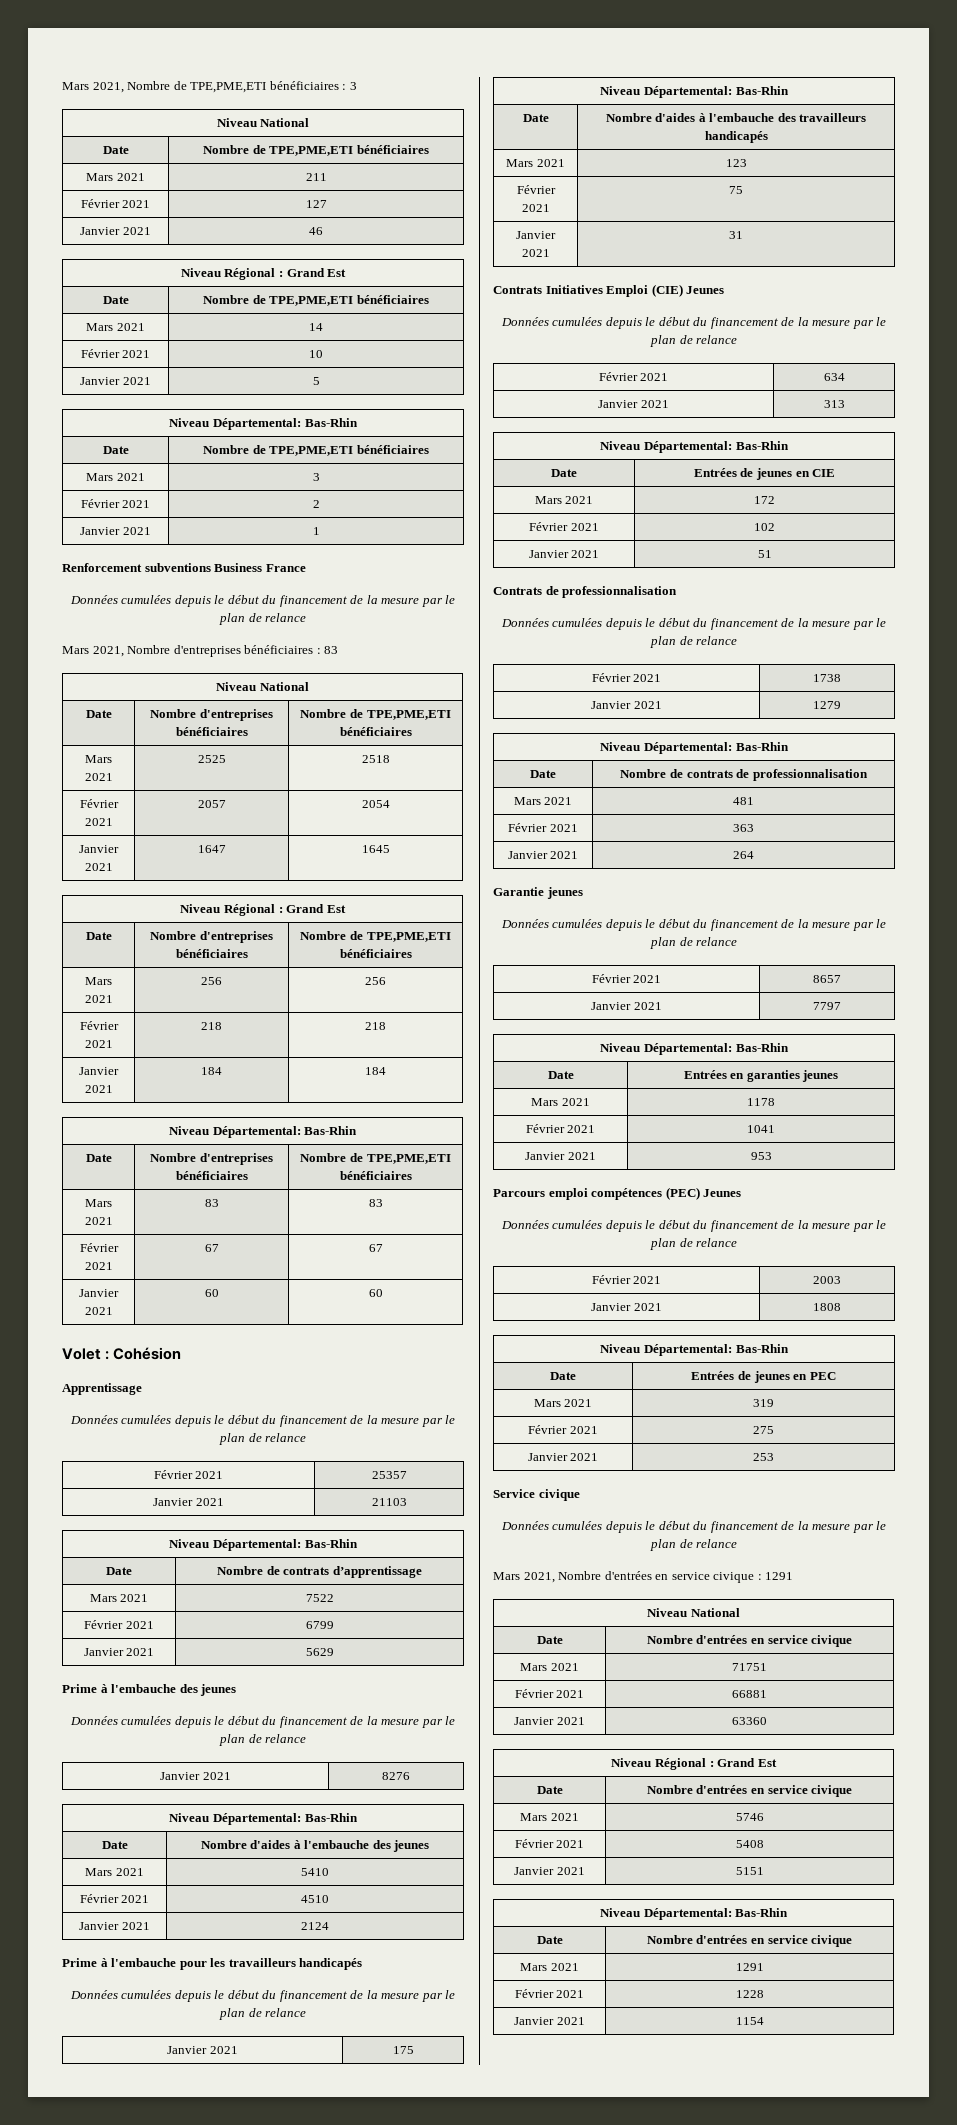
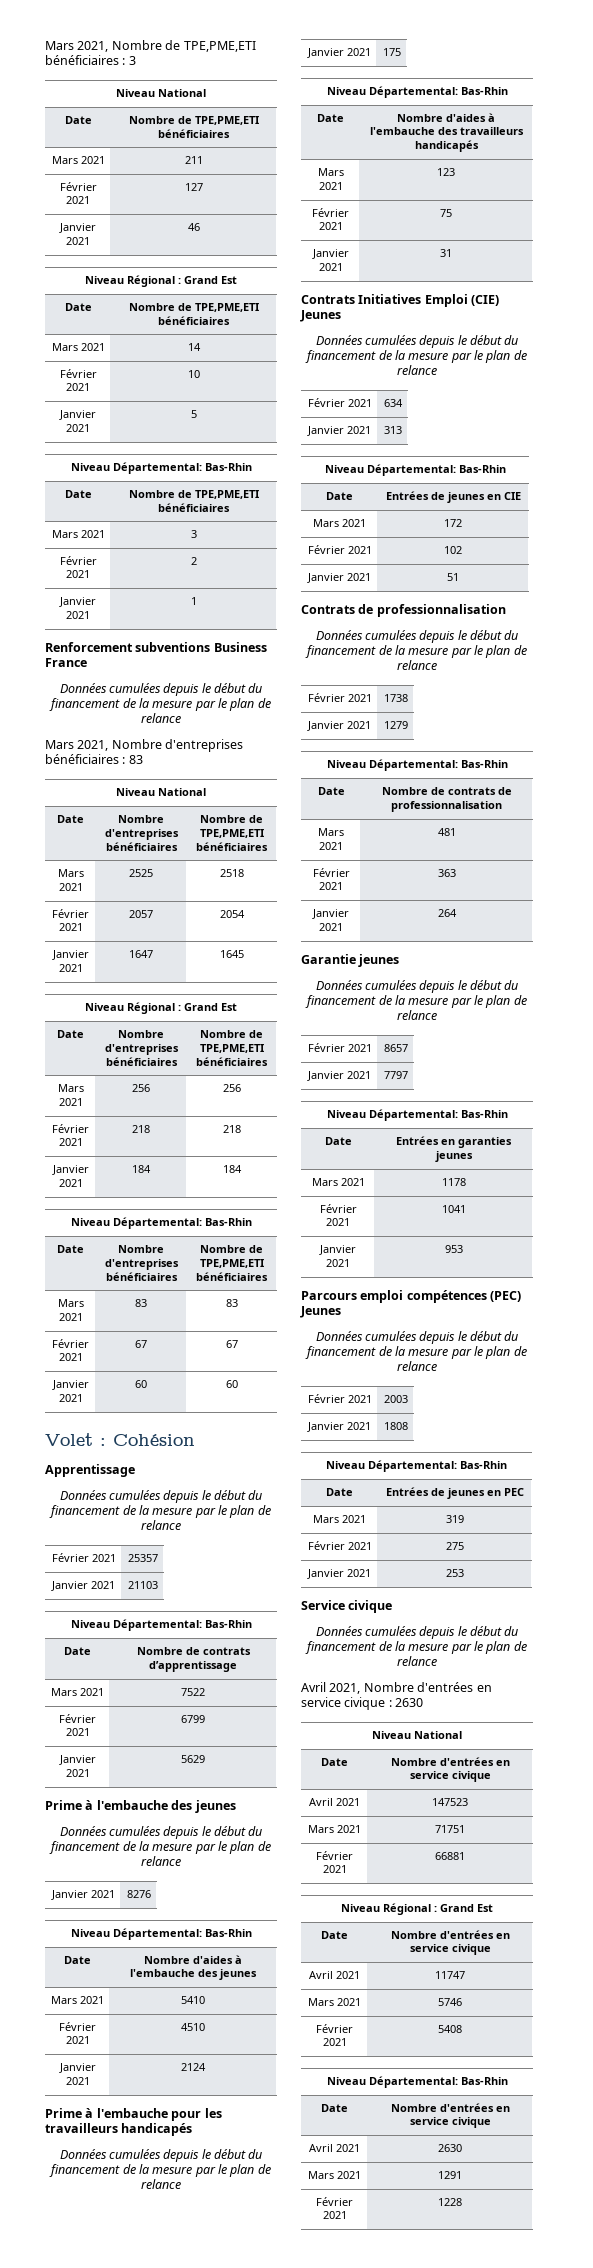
- Mars 2021, Nombre d'entrées en service civique : 1291
+ Avril 2021, Nombre d'entrées en service civique : 2630
+ Avril 2021 | 147523
- Janvier 2021 | 63360
+ Avril 2021 | 11747
- Janvier 2021 | 5151
+ Avril 2021 | 2630
- Janvier 2021 | 1154

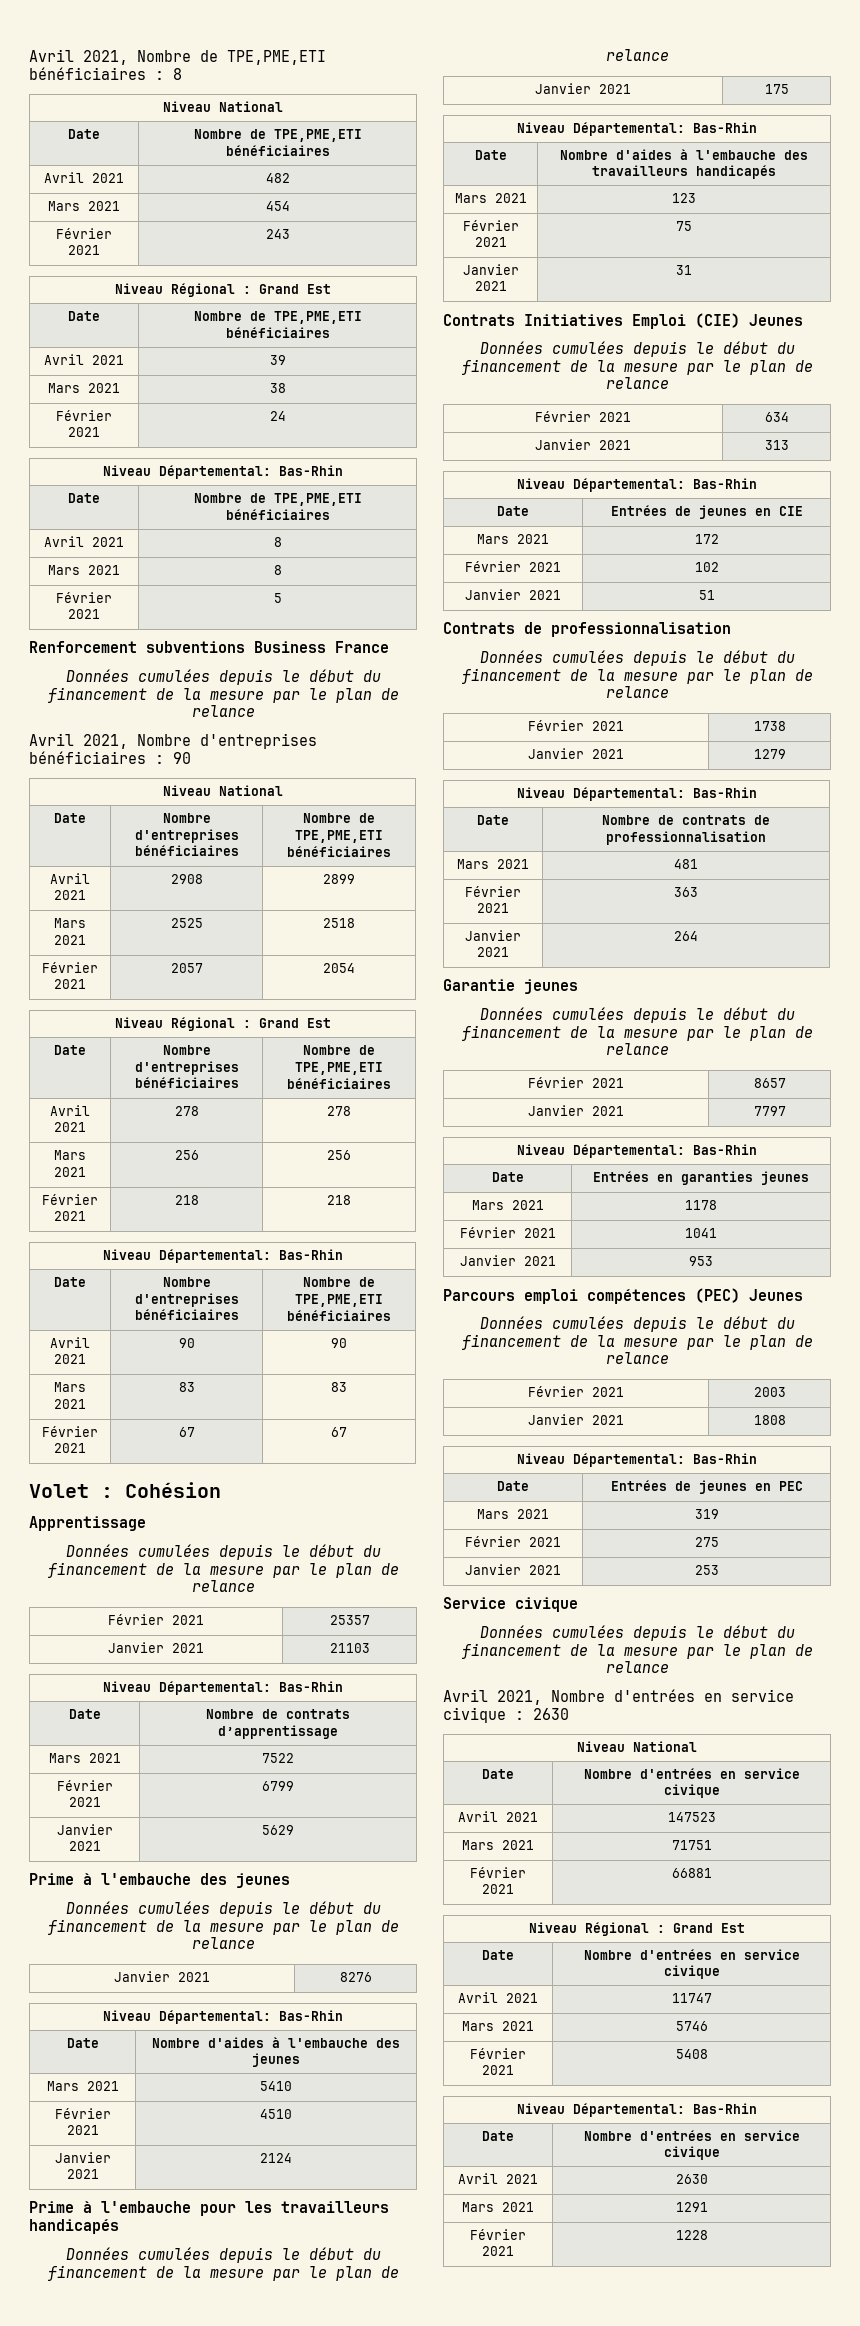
- Mars 2021, Nombre de TPE,PME,ETI bénéficiaires : 3
+ Avril 2021, Nombre de TPE,PME,ETI bénéficiaires : 8
- Mars 2021 | 211
- Février 2021 | 127
- Janvier 2021 | 46
+ Avril 2021 | 482
+ Mars 2021 | 454
+ Février 2021 | 243
- Mars 2021 | 14
- Février 2021 | 10
- Janvier 2021 | 5
+ Avril 2021 | 39
+ Mars 2021 | 38
+ Février 2021 | 24
- Mars 2021 | 3
- Février 2021 | 2
- Janvier 2021 | 1
+ Avril 2021 | 8
+ Mars 2021 | 8
+ Février 2021 | 5
- Mars 2021, Nombre d'entreprises bénéficiaires : 83
+ Avril 2021, Nombre d'entreprises bénéficiaires : 90
+ Avril 2021 | 2908 | 2899
- Janvier 2021 | 1647 | 1645
+ Avril 2021 | 278 | 278
- Janvier 2021 | 184 | 184
+ Avril 2021 | 90 | 90
- Janvier 2021 | 60 | 60

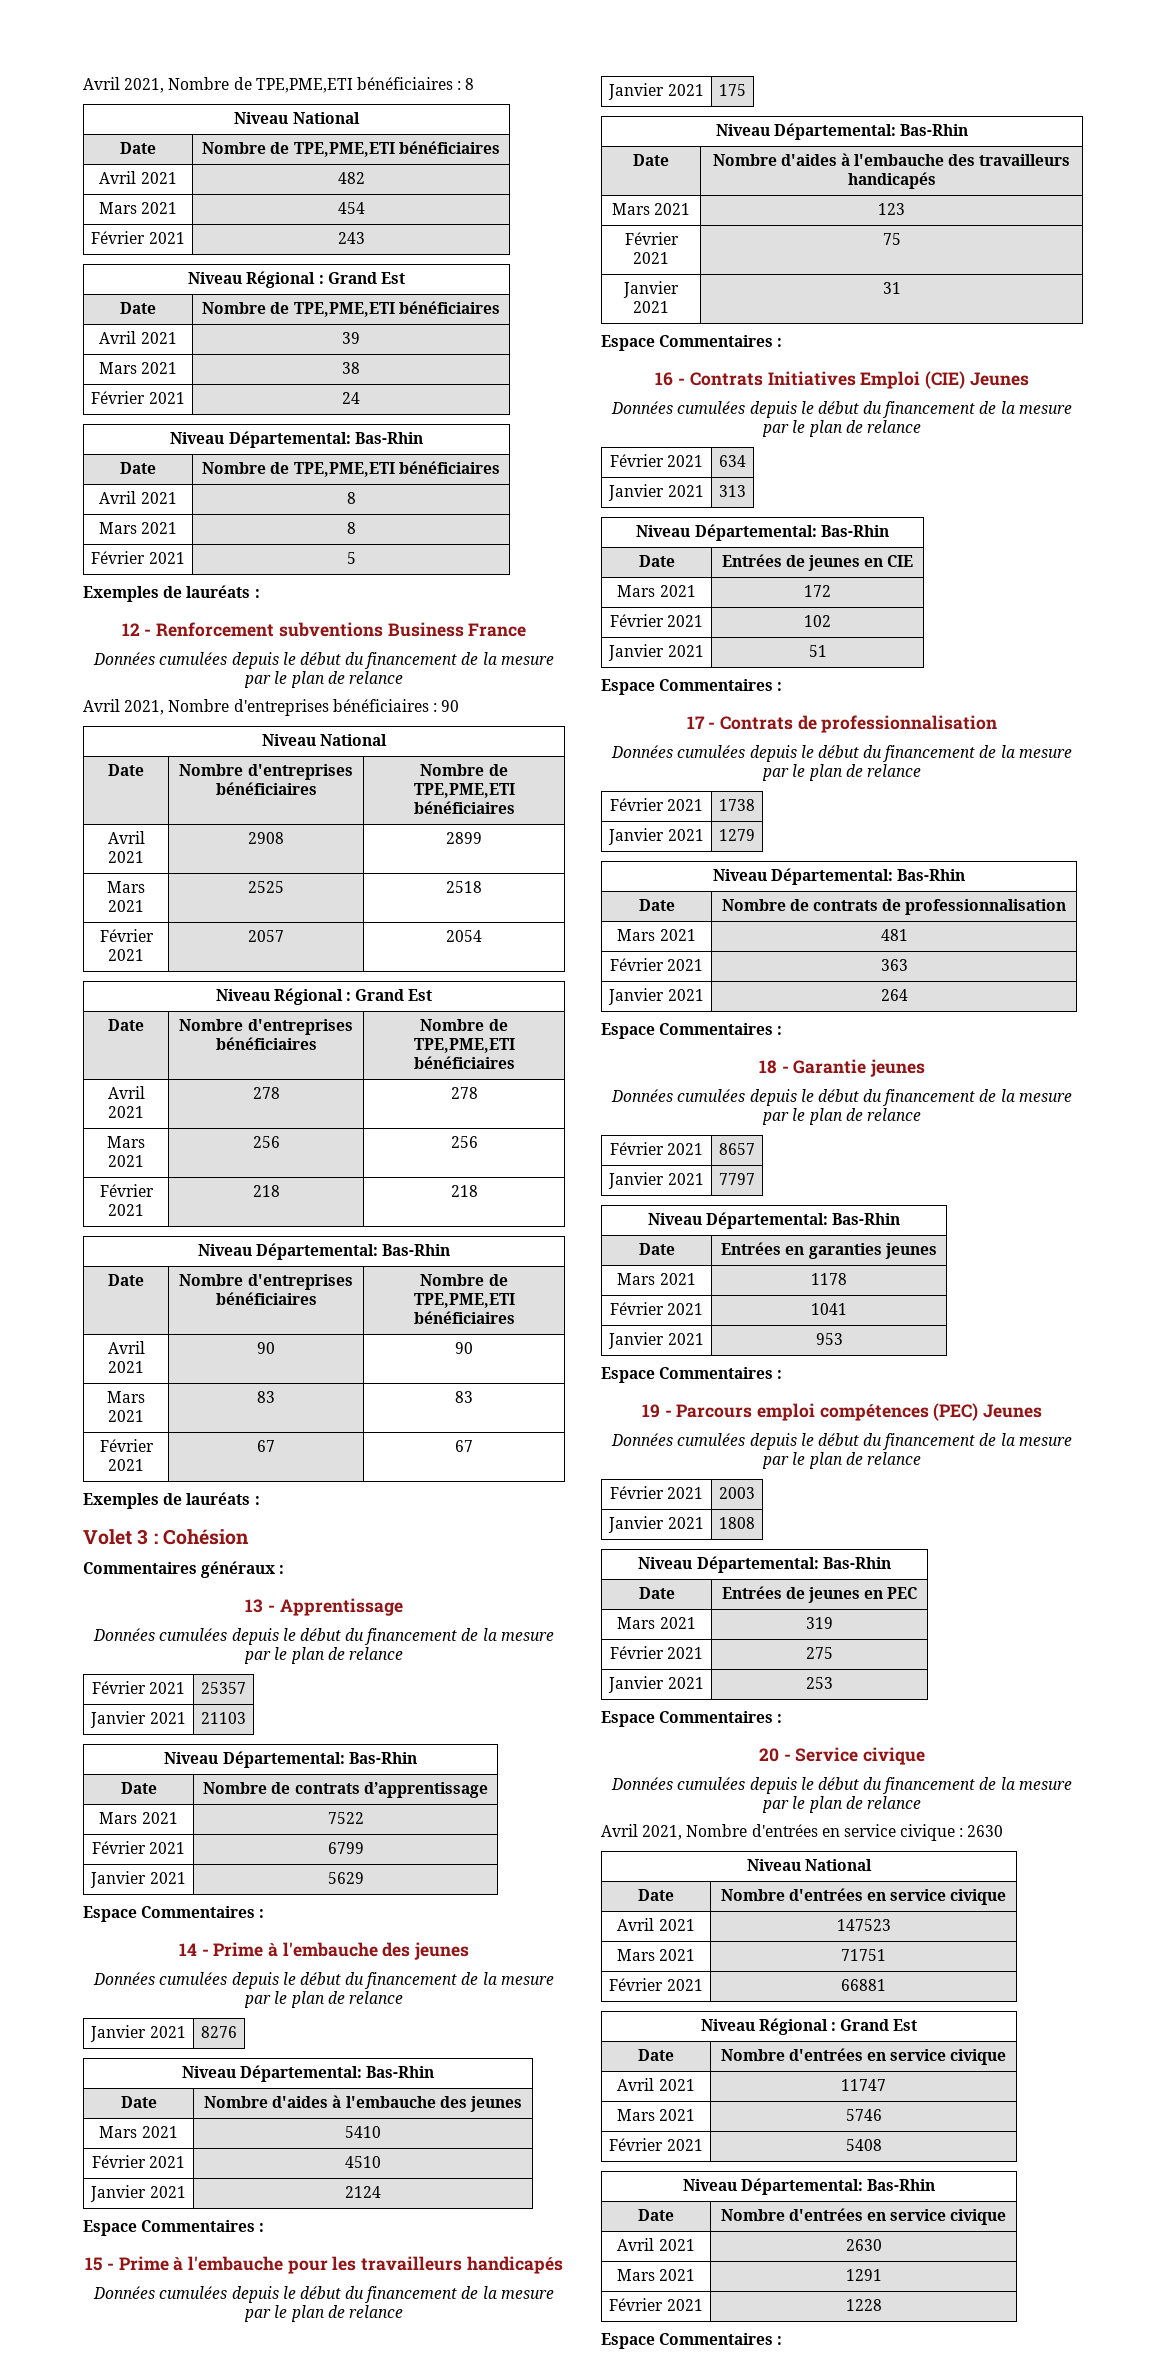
  Février 2021 | 5
- Renforcement subventions Business France
+ Exemples de lauréats :
+ 12 - Renforcement subventions Business France
  Février 2021 | 67 | 67
+ Exemples de lauréats :
- Volet : Cohésion
+ Volet 3 : Cohésion
- Apprentissage
+ Commentaires généraux :
+ 13 - Apprentissage
  Janvier 2021 | 5629
- Prime à l'embauche des jeunes
+ Espace Commentaires :
+ 14 - Prime à l'embauche des jeunes
  Janvier 2021 | 2124
- Prime à l'embauche pour les travailleurs handicapés
+ Espace Commentaires :
+ 15 - Prime à l'embauche pour les travailleurs handicapés
  Janvier 2021 | 31
- Contrats Initiatives Emploi (CIE) Jeunes
+ Espace Commentaires :
+ 16 - Contrats Initiatives Emploi (CIE) Jeunes
  Janvier 2021 | 51
- Contrats de professionnalisation
+ Espace Commentaires :
+ 17 - Contrats de professionnalisation
  Janvier 2021 | 264
- Garantie jeunes
+ Espace Commentaires :
+ 18 - Garantie jeunes
  Janvier 2021 | 953
- Parcours emploi compétences (PEC) Jeunes
+ Espace Commentaires :
+ 19 - Parcours emploi compétences (PEC) Jeunes
  Janvier 2021 | 253
- Service civique
+ Espace Commentaires :
+ 20 - Service civique
  Février 2021 | 1228
+ Espace Commentaires :

